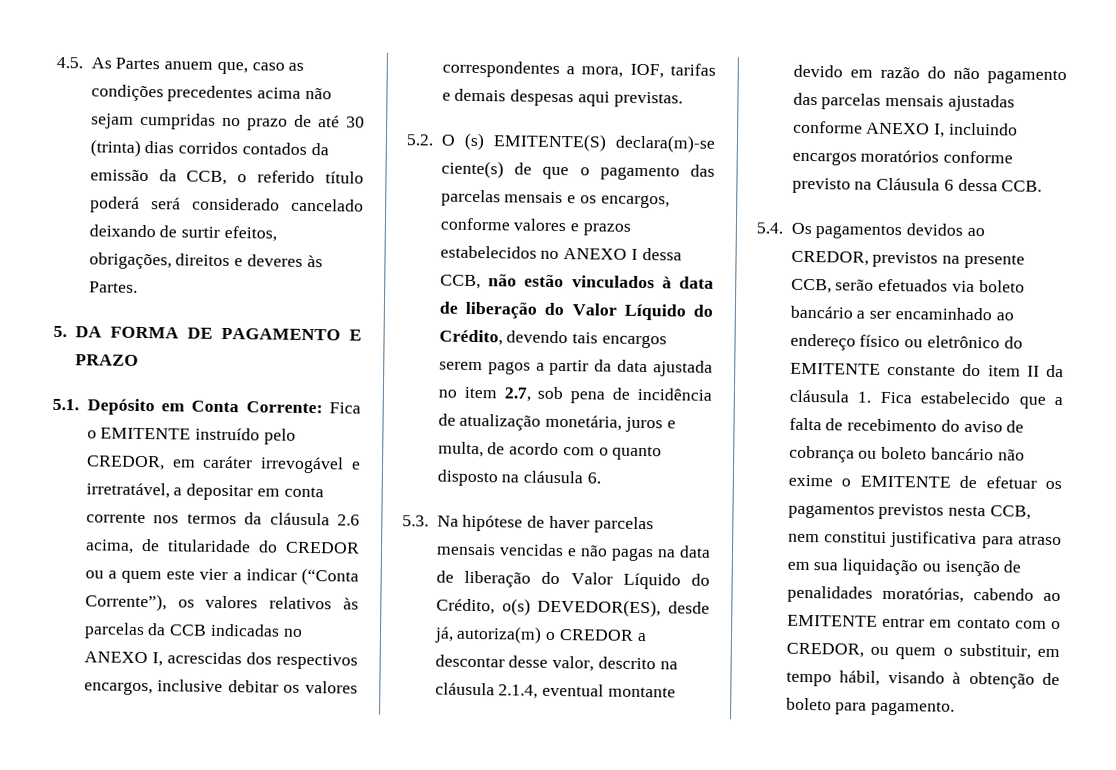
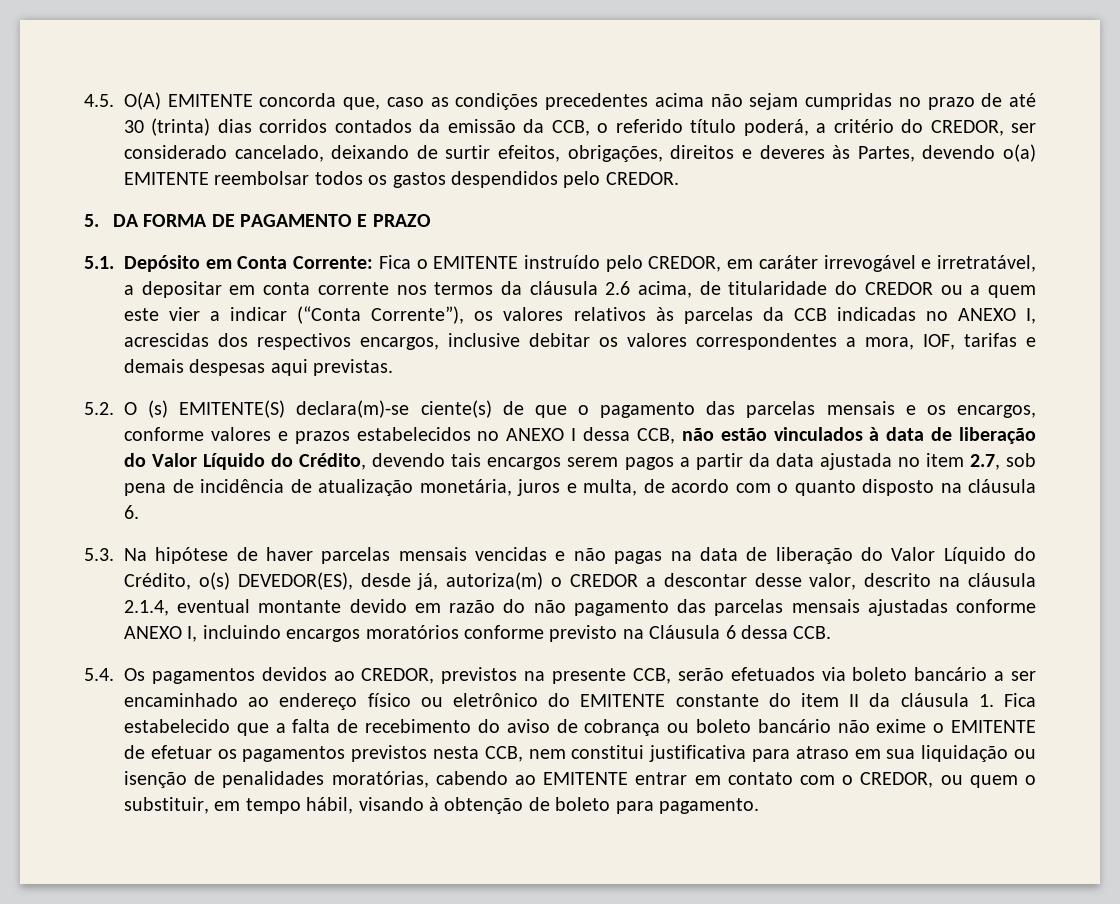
- 4.5. As Partes anuem que, caso as condições precedentes acima não sejam cumpridas no prazo de até 30 (trinta) dias corridos contados da emissão da CCB, o referido título poderá será considerado cancelado deixando de surtir efeitos, obrigações, direitos e deveres às Partes.
+ 4.5. O(A) EMITENTE concorda que, caso as condições precedentes acima não sejam cumpridas no prazo de até 30 (trinta) dias corridos contados da emissão da CCB, o referido título poderá, a critério do CREDOR, ser considerado cancelado, deixando de surtir efeitos, obrigações, direitos e deveres às Partes, devendo o(a) EMITENTE reembolsar todos os gastos despendidos pelo CREDOR.

